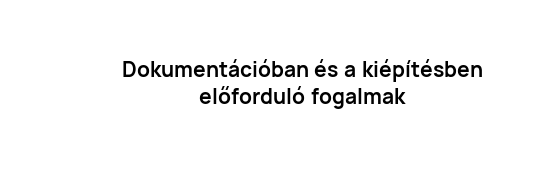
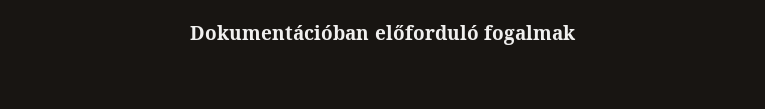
- Dokumentációban és a kiépítésben előforduló fogalmak
+ Dokumentációban előforduló fogalmak

